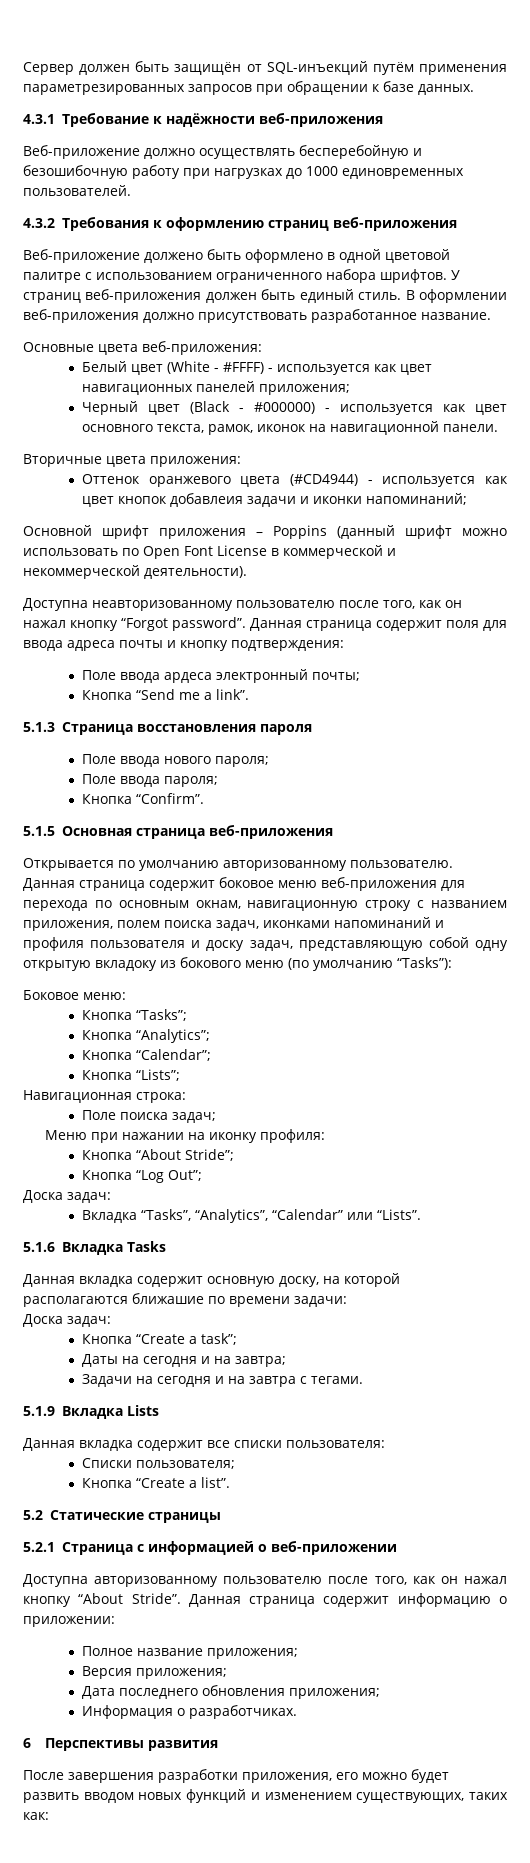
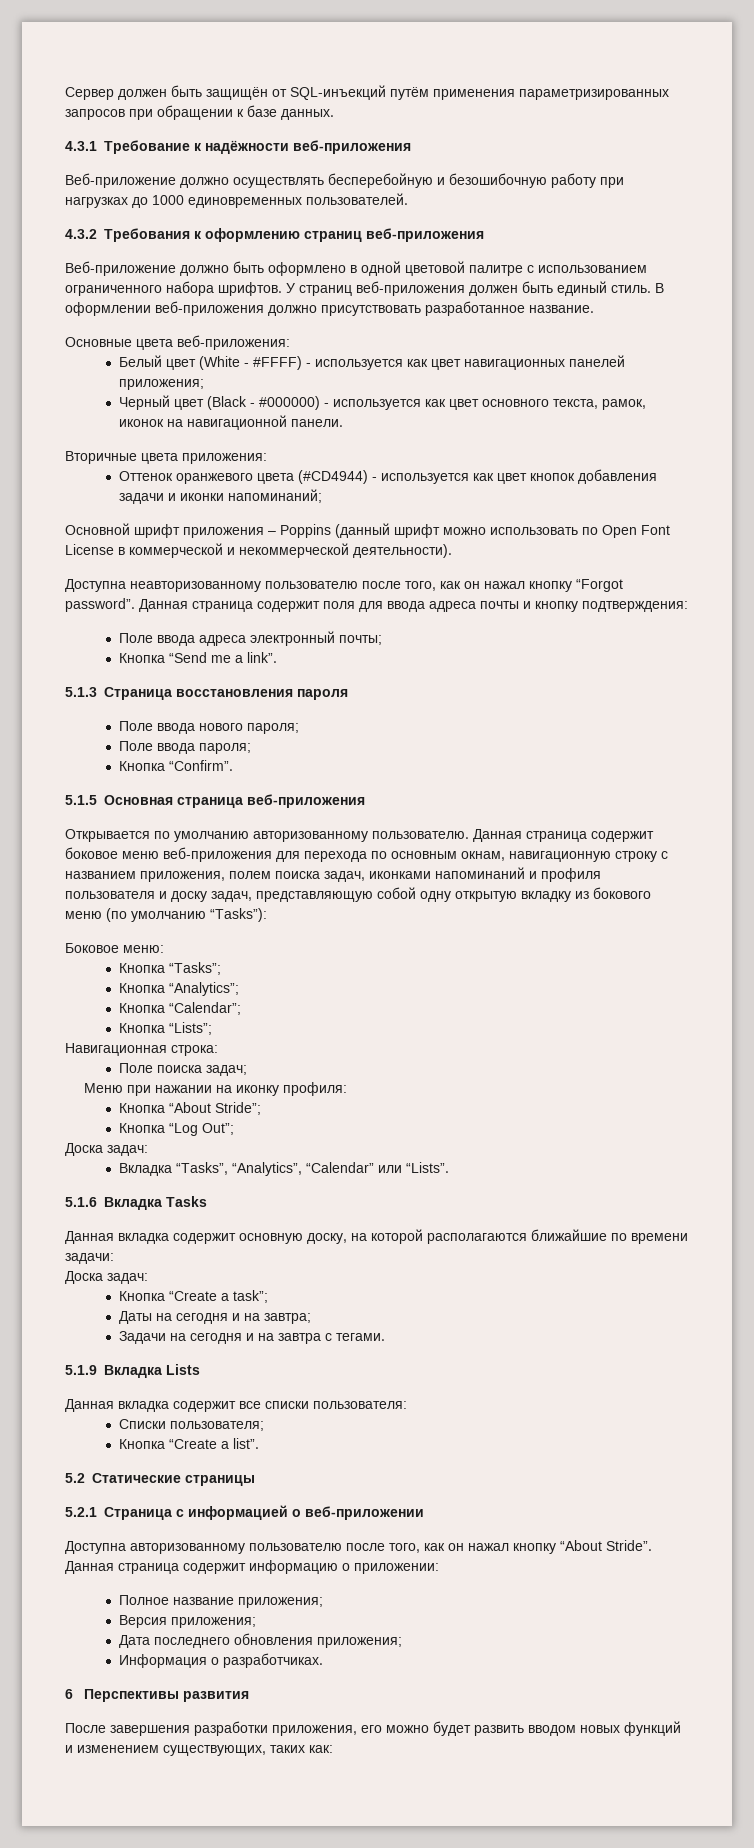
- Сервер должен быть защищён от SQL-инъекций путём применения параметрезированных запросов при обращении к базе данных.
+ Сервер должен быть защищён от SQL-инъекций путём применения параметризированных запросов при обращении к базе данных.
- Веб-приложение должено быть оформлено в одной цветовой палитре с использованием ограниченного набора шрифтов.
+ Веб-приложение должно быть оформлено в одной цветовой палитре с использованием ограниченного набора шрифтов.
- Оттенок оранжевого цвета (#CD4944) - используется как цвет кнопок добавлеия задачи и иконки напоминаний;
+ Оттенок оранжевого цвета (#CD4944) - используется как цвет кнопок добавления задачи и иконки напоминаний;
- Поле ввода ардеса электронный почты;
+ Поле ввода адреса электронный почты;
- Данная страница содержит боковое меню веб-приложения для перехода по основным окнам, навигационную строку с названием приложения, полем поиска задач, иконками напоминаний и профиля пользователя и доску задач, представляющую собой одну открытую вкладоку из бокового меню (по умолчанию “Tasks”):
+ Данная страница содержит боковое меню веб-приложения для перехода по основным окнам, навигационную строку с названием приложения, полем поиска задач, иконками напоминаний и профиля пользователя и доску задач, представляющую собой одну открытую вкладку из бокового меню (по умолчанию “Tasks”):
- Данная вкладка содержит основную доску, на которой располагаются ближашие по времени задачи:
+ Данная вкладка содержит основную доску, на которой располагаются ближайшие по времени задачи:

